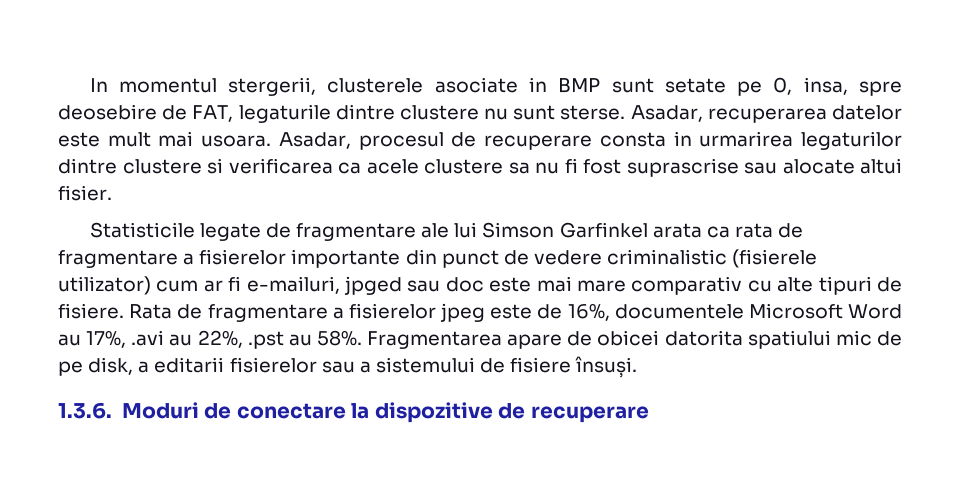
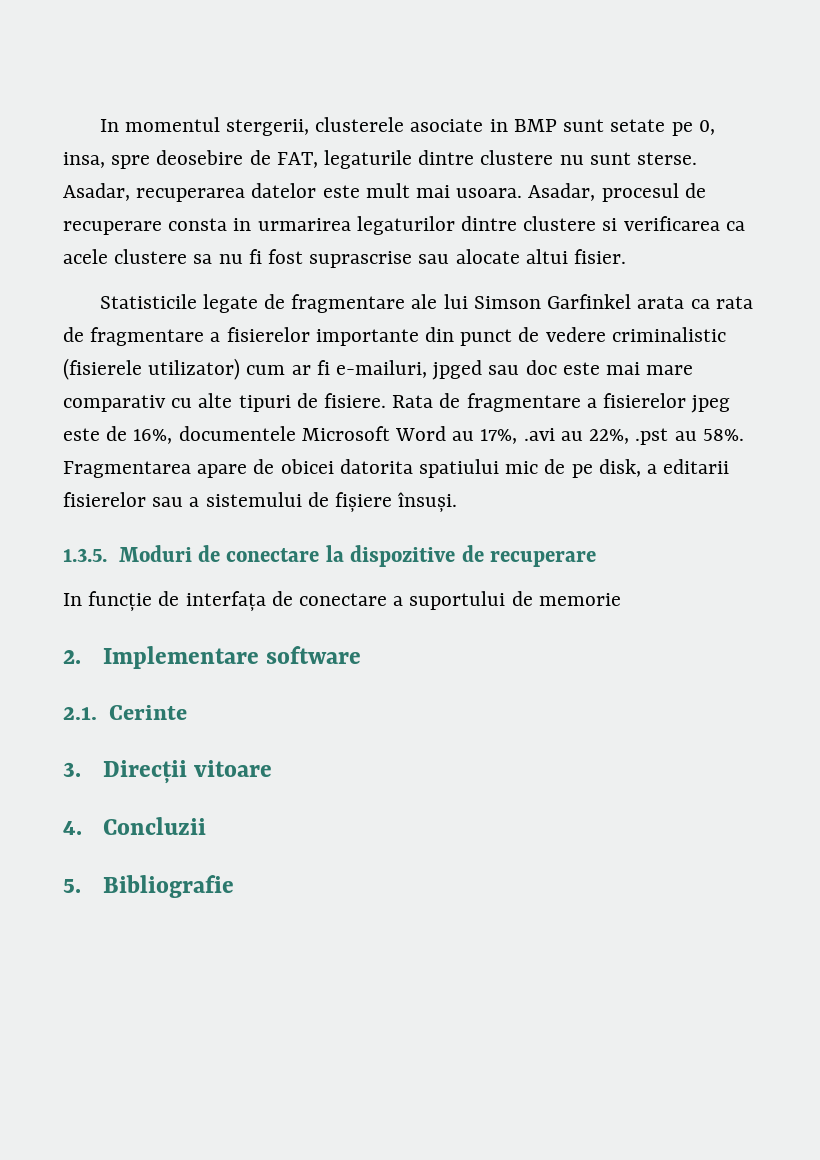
- Fragmentarea apare de obicei datorita spatiului mic de pe disk, a editarii fisierelor sau a sistemului de fisiere însuși.
+ Fragmentarea apare de obicei datorita spatiului mic de pe disk, a editarii fisierelor sau a sistemului de fișiere însuși.
- 1.3.6. Moduri de conectare la dispozitive de recuperare
+ 1.3.5. Moduri de conectare la dispozitive de recuperare
+ In funcție de interfața de conectare a suportului de memorie
+ 2. Implementare software
+ 2.1. Cerinte
+ 3. Direcții vitoare
+ 4. Concluzii
+ 5. Bibliografie

